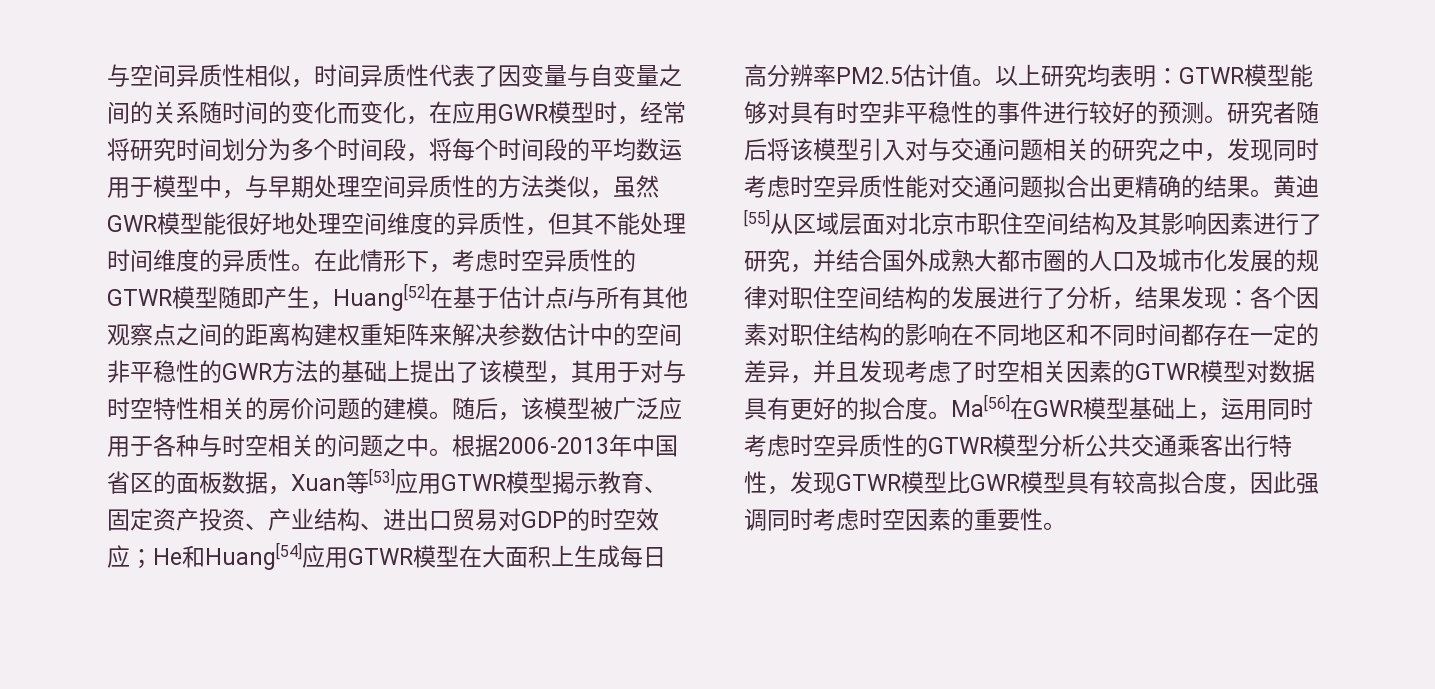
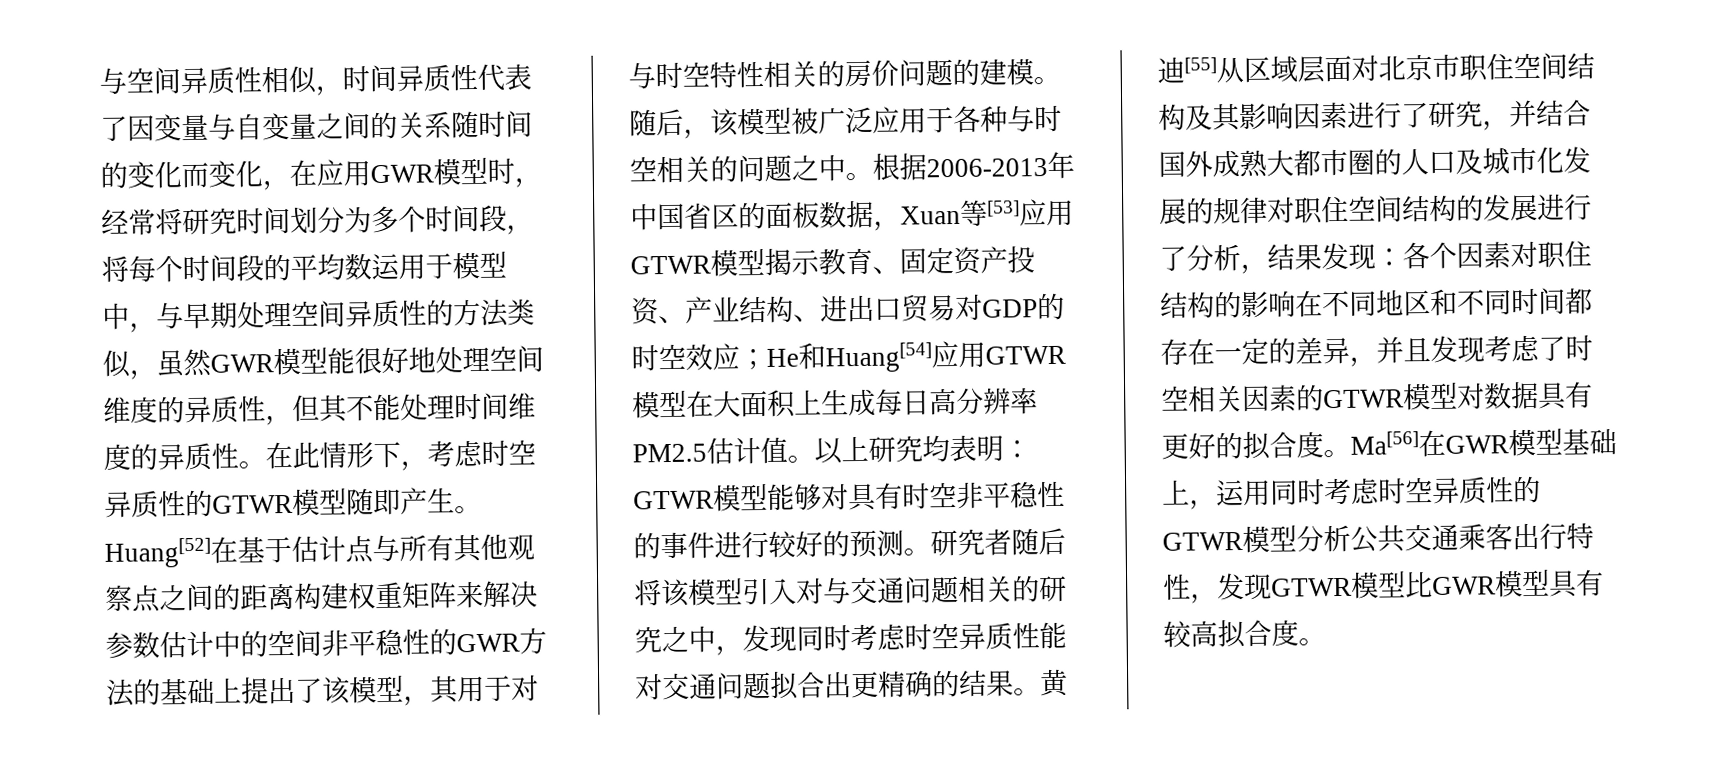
- 在此情形下，考虑时空异质性的GTWR模型随即产生，Huang[52]在基于估计点i与所有其他观察点之间的距离构建权重矩阵来解决参数估计中的空间非平稳性的GWR方法的基础上提出了该模型，其用于对与时空特性相关的房价问题的建模。
+ 在此情形下，考虑时空异质性的GTWR模型随即产生。Huang[52]在基于估计点与所有其他观察点之间的距离构建权重矩阵来解决参数估计中的空间非平稳性的GWR方法的基础上提出了该模型，其用于对与时空特性相关的房价问题的建模。
- Ma[56]在GWR模型基础上，运用同时考虑时空异质性的GTWR模型分析公共交通乘客出行特性，发现GTWR模型比GWR模型具有较高拟合度，因此强调同时考虑时空因素的重要性。
+ Ma[56]在GWR模型基础上，运用同时考虑时空异质性的GTWR模型分析公共交通乘客出行特性，发现GTWR模型比GWR模型具有较高拟合度。

